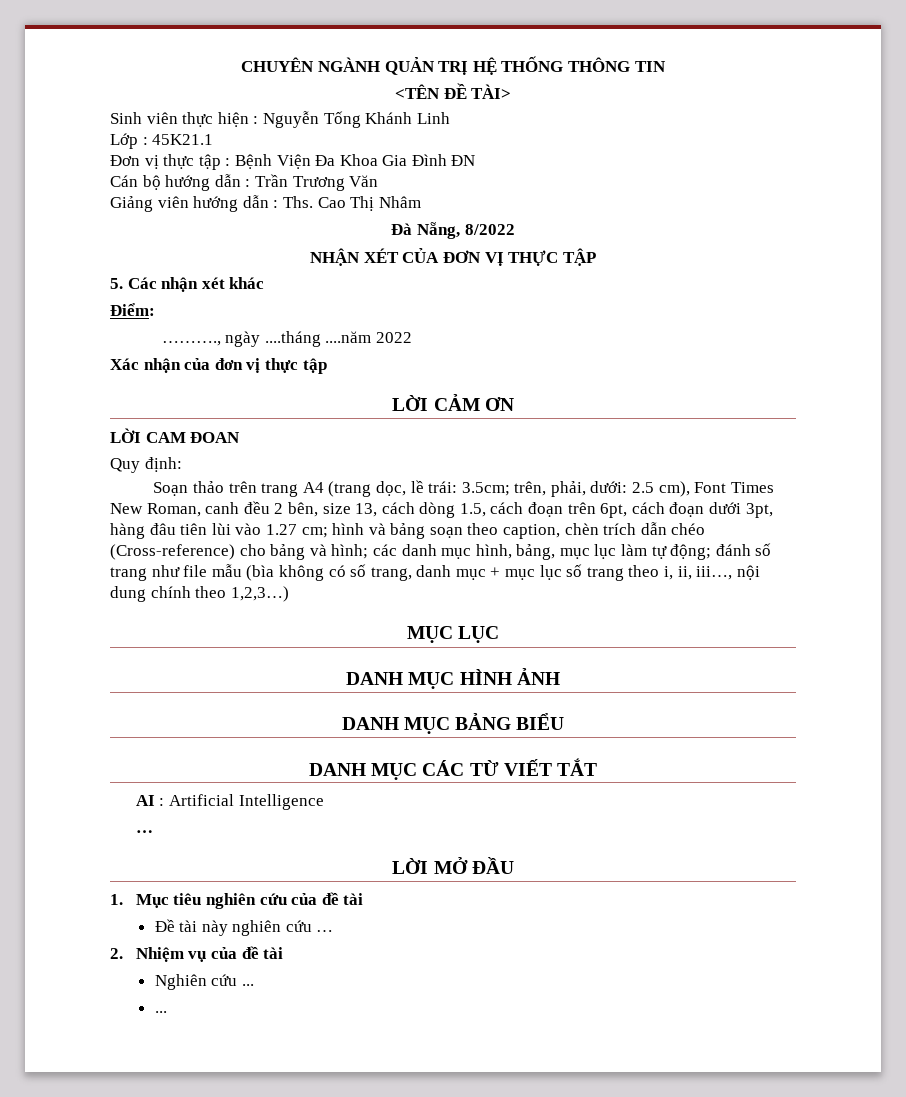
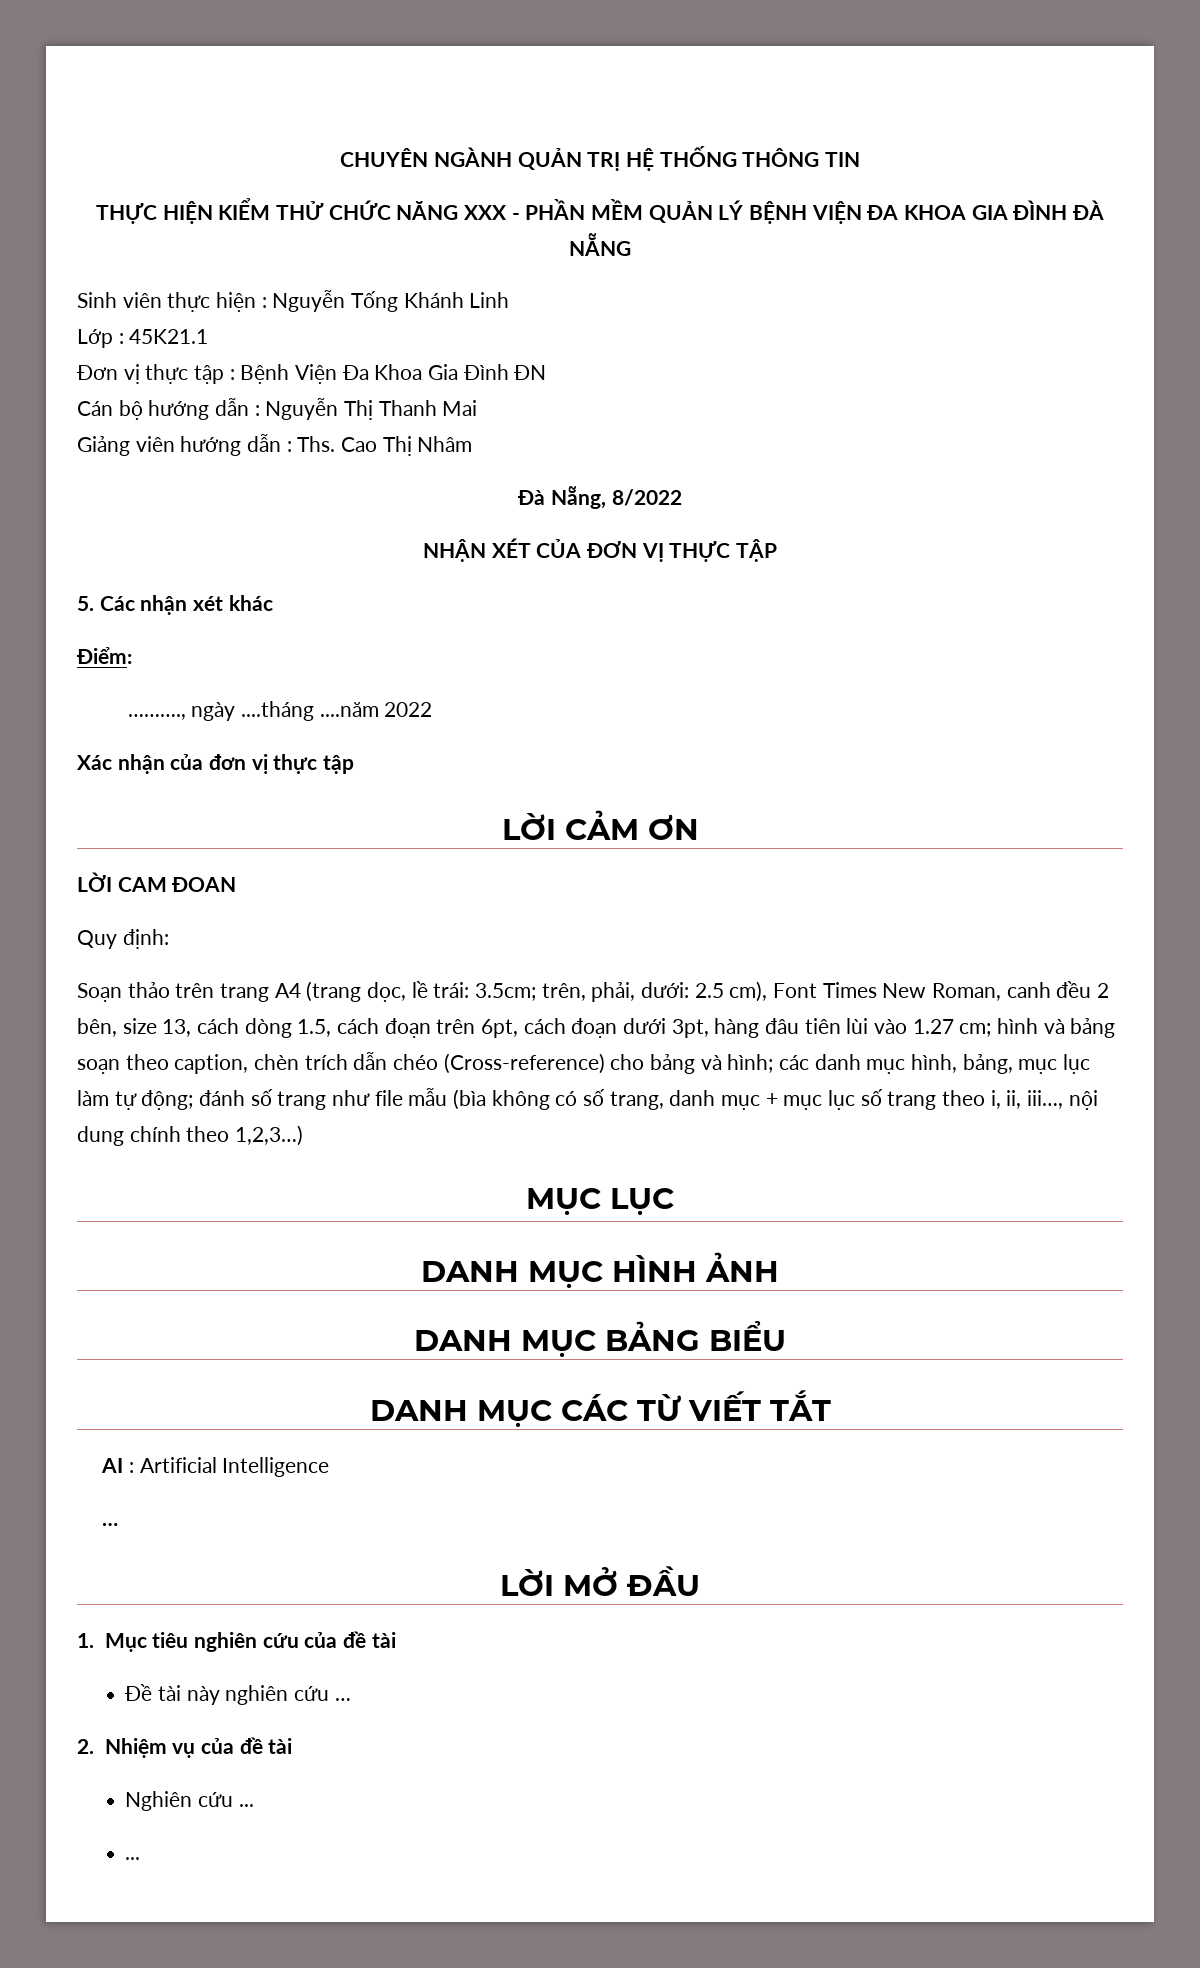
- <TÊN ĐỀ TÀI>
+ THỰC HIỆN KIỂM THỬ CHỨC NĂNG XXX - PHẦN MỀM QUẢN LÝ BỆNH VIỆN ĐA KHOA GIA ĐÌNH ĐÀ NẴNG
- Cán bộ hướng dẫn : Trần Trương Văn
+ Cán bộ hướng dẫn : Nguyễn Thị Thanh Mai

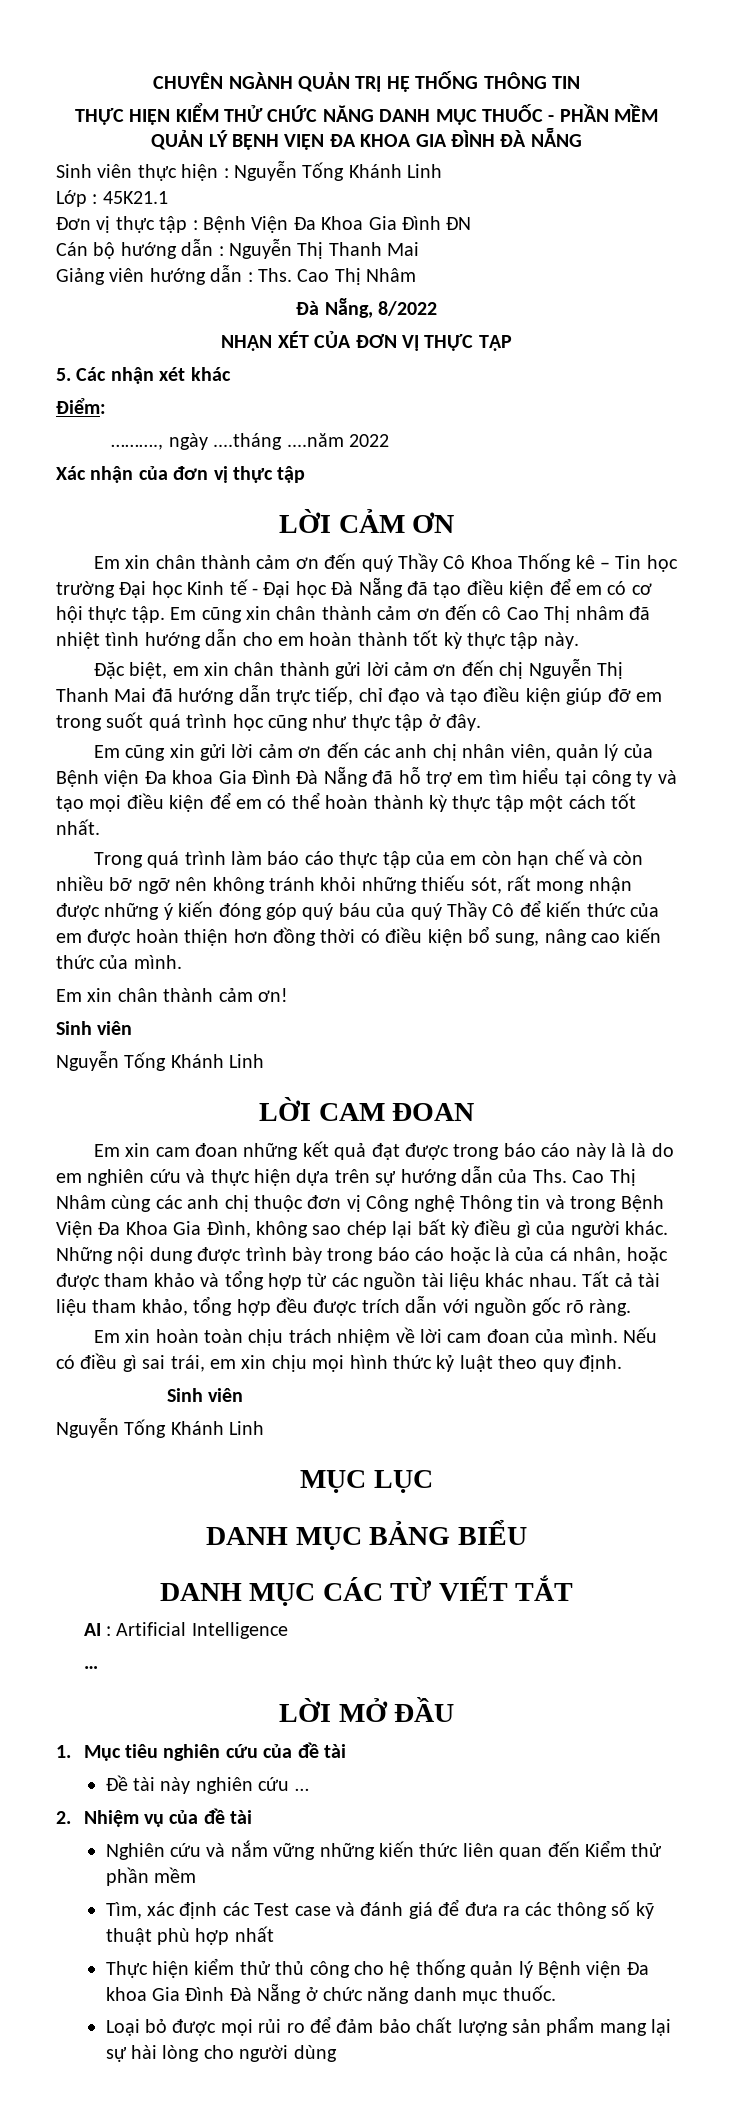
- THỰC HIỆN KIỂM THỬ CHỨC NĂNG XXX - PHẦN MỀM QUẢN LÝ BỆNH VIỆN ĐA KHOA GIA ĐÌNH ĐÀ NẴNG
+ THỰC HIỆN KIỂM THỬ CHỨC NĂNG DANH MỤC THUỐC - PHẦN MỀM QUẢN LÝ BỆNH VIỆN ĐA KHOA GIA ĐÌNH ĐÀ NẴNG
+ Em xin chân thành cảm ơn đến quý Thầy Cô Khoa Thống kê – Tin học trường Đại học Kinh tế - Đại học Đà Nẵng đã tạo điều kiện để em có cơ hội thực tập. Em cũng xin chân thành cảm ơn đến cô Cao Thị nhâm đã nhiệt tình hướng dẫn cho em hoàn thành tốt kỳ thực tập này.
+ Đặc biệt, em xin chân thành gửi lời cảm ơn đến chị Nguyễn Thị Thanh Mai đã hướng dẫn trực tiếp, chỉ đạo và tạo điều kiện giúp đỡ em trong suốt quá trình học cũng như thực tập ở đây.
+ Em cũng xin gửi lời cảm ơn đến các anh chị nhân viên, quản lý của Bệnh viện Đa khoa Gia Đình Đà Nẵng đã hỗ trợ em tìm hiểu tại công ty và tạo mọi điều kiện để em có thể hoàn thành kỳ thực tập một cách tốt nhất.
+ Trong quá trình làm báo cáo thực tập của em còn hạn chế và còn nhiều bỡ ngỡ nên không tránh khỏi những thiếu sót, rất mong nhận được những ý kiến đóng góp quý báu của quý Thầy Cô để kiến thức của em được hoàn thiện hơn đồng thời có điều kiện bổ sung, nâng cao kiến thức của mình.
+ Em xin chân thành cảm ơn!
+ Sinh viên
+ Nguyễn Tống Khánh Linh
  LỜI CAM ĐOAN
- Quy định:
- Soạn thảo trên trang A4 (trang dọc, lề trái: 3.5cm; trên, phải, dưới: 2.5 cm), Font Times New Roman, canh đều 2 bên, size 13, cách dòng 1.5, cách đoạn trên 6pt, cách đoạn dưới 3pt, hàng đâu tiên lùi vào 1.27 cm; hình và bảng soạn theo caption, chèn trích dẫn chéo (Cross-reference) cho bảng và hình; các danh mục hình, bảng, mục lục làm tự động; đánh số trang như file mẫu (bìa không có số trang, danh mục + mục lục số trang theo i, ii, iii…, nội dung chính theo 1,2,3…)
+ Em xin cam đoan những kết quả đạt được trong báo cáo này là là do em nghiên cứu và thực hiện dựa trên sự hướng dẫn của Ths. Cao Thị Nhâm cùng các anh chị thuộc đơn vị Công nghệ Thông tin và trong Bệnh Viện Đa Khoa Gia Đình, không sao chép lại bất kỳ điều gì của người khác. Những nội dung được trình bày trong báo cáo hoặc là của cá nhân, hoặc được tham khảo và tổng hợp từ các nguồn tài liệu khác nhau. Tất cả tài liệu tham khảo, tổng hợp đều được trích dẫn với nguồn gốc rõ ràng.
+ Em xin hoàn toàn chịu trách nhiệm về lời cam đoan của mình. Nếu có điều gì sai trái, em xin chịu mọi hình thức kỷ luật theo quy định.
+ Sinh viên
+ Nguyễn Tống Khánh Linh
  MỤC LỤC
- DANH MỤC HÌNH ẢNH
- Nghiên cứu ...
- ...
+ Nghiên cứu và nắm vững những kiến thức liên quan đến Kiểm thử phần mềm
+ Tìm, xác định các Test case và đánh giá để đưa ra các thông số kỹ thuật phù hợp nhất
+ Thực hiện kiểm thử thủ công cho hệ thống quản lý Bệnh viện Đa khoa Gia Đình Đà Nẵng ở chức năng danh mục thuốc.
+ Loại bỏ được mọi rủi ro để đảm bảo chất lượng sản phẩm mang lại sự hài lòng cho người dùng

